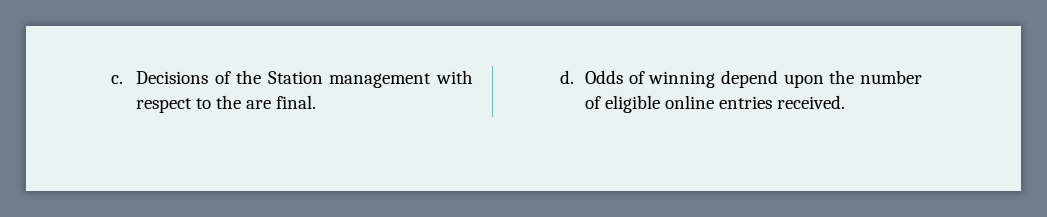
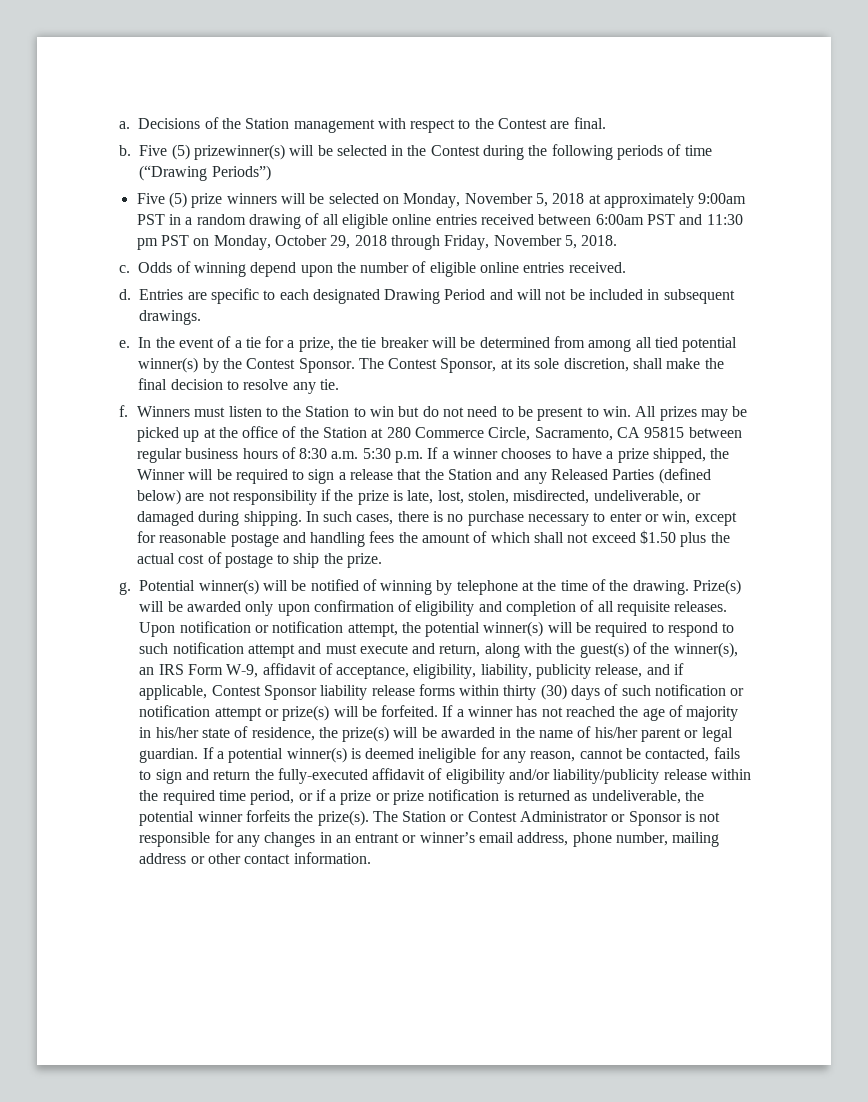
- c.
+ a.
- Decisions of the Station management with respect to the are final.
+ Decisions of the Station management with respect to the Contest are final.
- d.
+ b. Five (5) prizewinner(s) will be selected in the Contest during the following periods of time (“Drawing Periods”)
+ Five (5) prize winners will be selected on Monday, November 5, 2018 at approximately 9:00am PST in a random drawing of all eligible online entries received between 6:00am PST and 11:30 pm PST on Monday, October 29, 2018 through Friday, November 5, 2018.
+ c.
+ d. Entries are specific to each designated Drawing Period and will not be included in subsequent drawings.
+ e. In the event of a tie for a prize, the tie breaker will be determined from among all tied potential winner(s) by the Contest Sponsor. The Contest Sponsor, at its sole discretion, shall make the final decision to resolve any tie.
+ f. Winners must listen to the Station to win but do not need to be present to win. All prizes may be picked up at the office of the Station at 280 Commerce Circle, Sacramento, CA 95815 between regular business hours of 8:30 a.m. 5:30 p.m. If a winner chooses to have a prize shipped, the Winner will be required to sign a release that the Station and any Released Parties (defined below) are not responsibility if the prize is late, lost, stolen, misdirected, undeliverable, or damaged during shipping. In such cases, there is no purchase necessary to enter or win, except for reasonable postage and handling fees the amount of which shall not exceed $1.50 plus the actual cost of postage to ship the prize.
+ g. Potential winner(s) will be notified of winning by telephone at the time of the drawing. Prize(s) will be awarded only upon confirmation of eligibility and completion of all requisite releases. Upon notification or notification attempt, the potential winner(s) will be required to respond to such notification attempt and must execute and return, along with the guest(s) of the winner(s), an IRS Form W-9, affidavit of acceptance, eligibility, liability, publicity release, and if applicable, Contest Sponsor liability release forms within thirty (30) days of such notification or notification attempt or prize(s) will be forfeited. If a winner has not reached the age of majority in his/her state of residence, the prize(s) will be awarded in the name of his/her parent or legal guardian. If a potential winner(s) is deemed ineligible for any reason, cannot be contacted, fails to sign and return the fully-executed affidavit of eligibility and/or liability/publicity release within the required time period, or if a prize or prize notification is returned as undeliverable, the potential winner forfeits the prize(s). The Station or Contest Administrator or Sponsor is not responsible for any changes in an entrant or winner’s email address, phone number, mailing address or other contact information.

